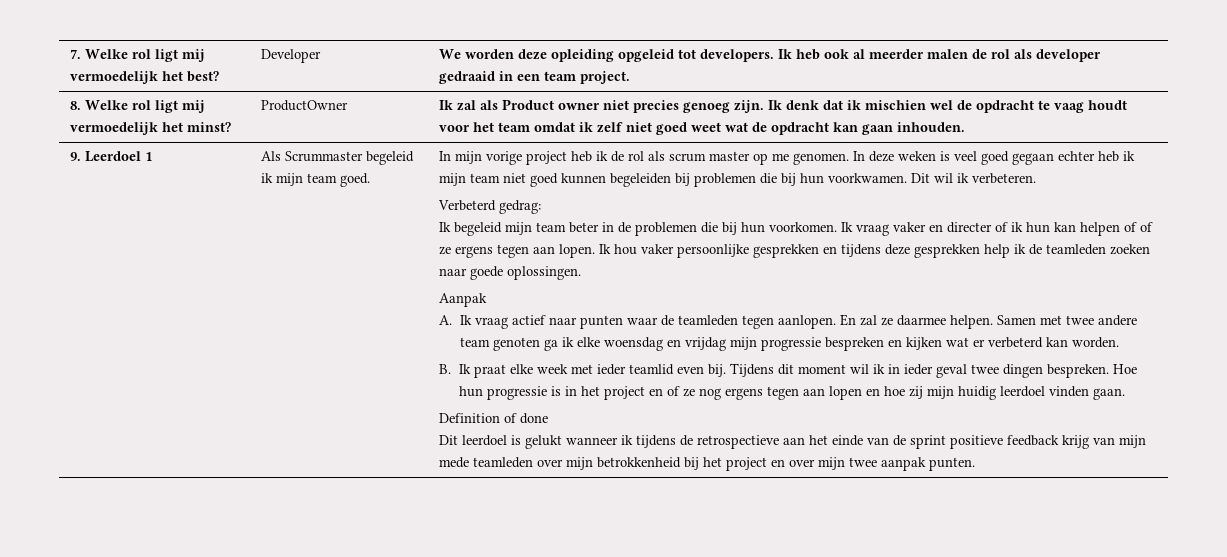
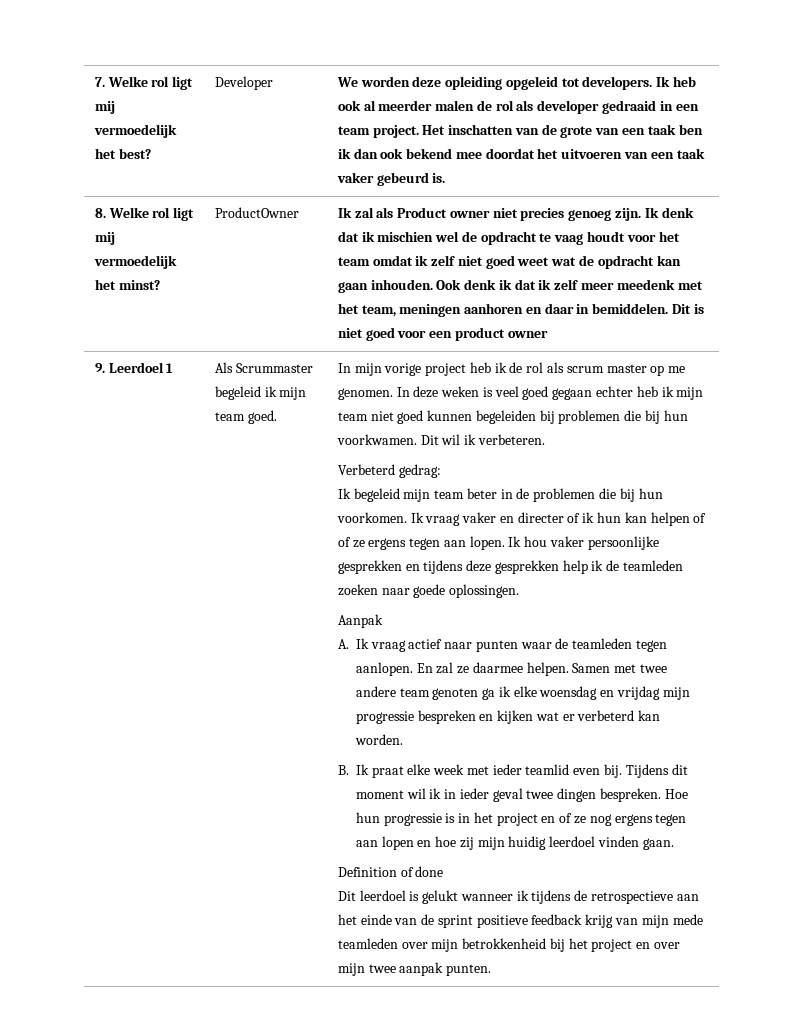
+ Het inschatten van de grote van een taak ben ik dan ook bekend mee doordat het uitvoeren van een taak vaker gebeurd is.
+ Ook denk ik dat ik zelf meer meedenk met het team, meningen aanhoren en daar in bemiddelen. Dit is niet goed voor een product owner

